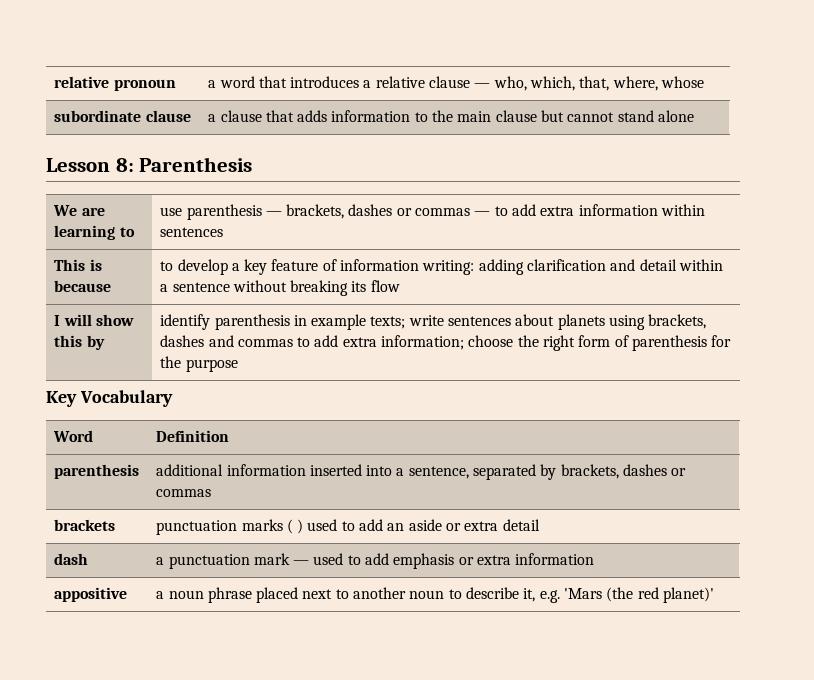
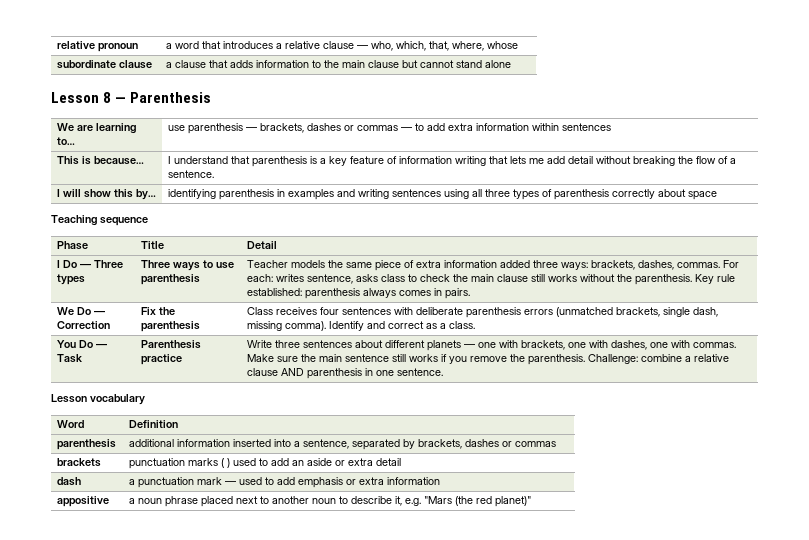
- Lesson 8: Parenthesis
+ Lesson 8 — Parenthesis
- We are learning to | use parenthesis — brackets, dashes or commas — to add extra information within sentences
+ We are learning to… | use parenthesis — brackets, dashes or commas — to add extra information within sentences
- This is because | to develop a key feature of information writing: adding clarification and detail within a sentence without breaking its flow
+ This is because… | I understand that parenthesis is a key feature of information writing that lets me add detail without breaking the flow of a sentence.
- I will show this by | identify parenthesis in example texts; write sentences about planets using brackets, dashes and commas to add extra information; choose the right form of parenthesis for the purpose
- Key Vocabulary
+ I will show this by… | identifying parenthesis in examples and writing sentences using all three types of parenthesis correctly about space
+ Teaching sequence
+ Phase | Title | Detail
+ I Do — Three types | Three ways to use parenthesis | Teacher models the same piece of extra information added three ways: brackets, dashes, commas. For each: writes sentence, asks class to check the main clause still works without the parenthesis. Key rule established: parenthesis always comes in pairs.
+ We Do — Correction | Fix the parenthesis | Class receives four sentences with deliberate parenthesis errors (unmatched brackets, single dash, missing comma). Identify and correct as a class.
+ You Do — Task | Parenthesis practice | Write three sentences about different planets — one with brackets, one with dashes, one with commas. Make sure the main sentence still works if you remove the parenthesis. Challenge: combine a relative clause AND parenthesis in one sentence.
+ Lesson vocabulary
- appositive | a noun phrase placed next to another noun to describe it, e.g. 'Mars (the red planet)'
+ appositive | a noun phrase placed next to another noun to describe it, e.g. "Mars (the red planet)"

